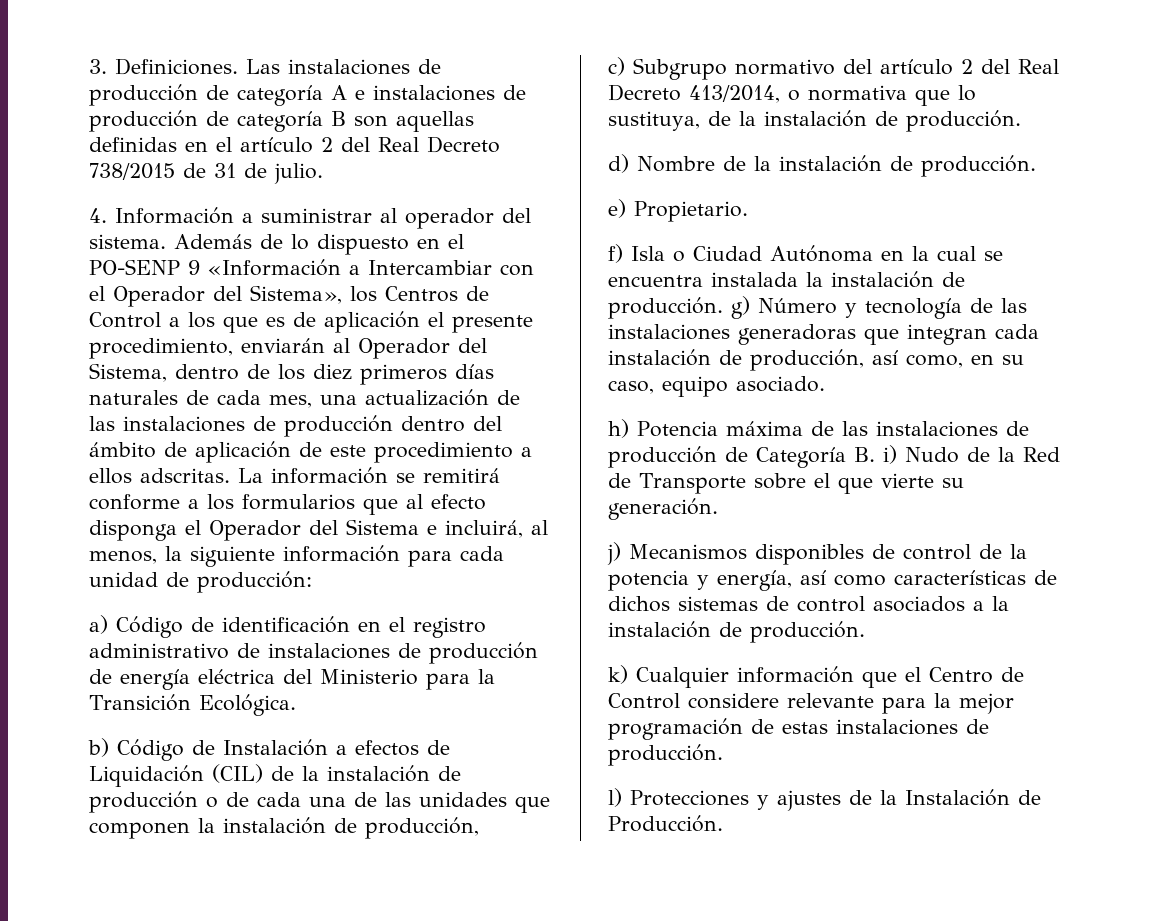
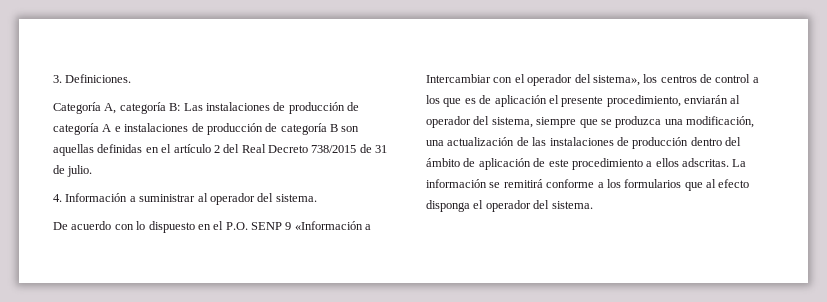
- 3. Definiciones. Las instalaciones de producción de categoría A e instalaciones de producción de categoría B son aquellas definidas en el artículo 2 del Real Decreto 738/2015 de 31 de julio.
+ 3. Definiciones.
+ Categoría A, categoría B: Las instalaciones de producción de categoría A e instalaciones de producción de categoría B son aquellas definidas en el artículo 2 del Real Decreto 738/2015 de 31 de julio.
- 4. Información a suministrar al operador del sistema. Además de lo dispuesto en el PO-SENP 9 «Información a Intercambiar con el Operador del Sistema», los Centros de Control a los que es de aplicación el presente procedimiento, enviarán al Operador del Sistema, dentro de los diez primeros días naturales de cada mes, una actualización de las instalaciones de producción dentro del ámbito de aplicación de este procedimiento a ellos adscritas.
+ 4. Información a suministrar al operador del sistema.
+ De acuerdo con lo dispuesto en el P.O. SENP 9 «Información a Intercambiar con el operador del sistema», los centros de control a los que es de aplicación el presente procedimiento, enviarán al operador del sistema, siempre que se produzca una modificación, una actualización de las instalaciones de producción dentro del ámbito de aplicación de este procedimiento a ellos adscritas.
- La información se remitirá conforme a los formularios que al efecto disponga el Operador del Sistema e incluirá, al menos, la siguiente información para cada unidad de producción:
- a) Código de identificación en el registro administrativo de instalaciones de producción de energía eléctrica del Ministerio para la Transición Ecológica.
- b) Código de Instalación a efectos de Liquidación (CIL) de la instalación de producción o de cada una de las unidades que componen la instalación de producción,
- c) Subgrupo normativo del artículo 2 del Real Decreto 413/2014, o normativa que lo sustituya, de la instalación de producción.
- d) Nombre de la instalación de producción.
- e) Propietario.
- f) Isla o Ciudad Autónoma en la cual se encuentra instalada la instalación de producción. g) Número y tecnología de las instalaciones generadoras que integran cada instalación de producción, así como, en su caso, equipo asociado.
- h) Potencia máxima de las instalaciones de producción de Categoría B. i) Nudo de la Red de Transporte sobre el que vierte su generación.
- j) Mecanismos disponibles de control de la potencia y energía, así como características de dichos sistemas de control asociados a la instalación de producción.
- k) Cualquier información que el Centro de Control considere relevante para la mejor programación de estas instalaciones de producción.
- l) Protecciones y ajustes de la Instalación de Producción.
+ La información se remitirá conforme a los formularios que al efecto disponga el operador del sistema.

